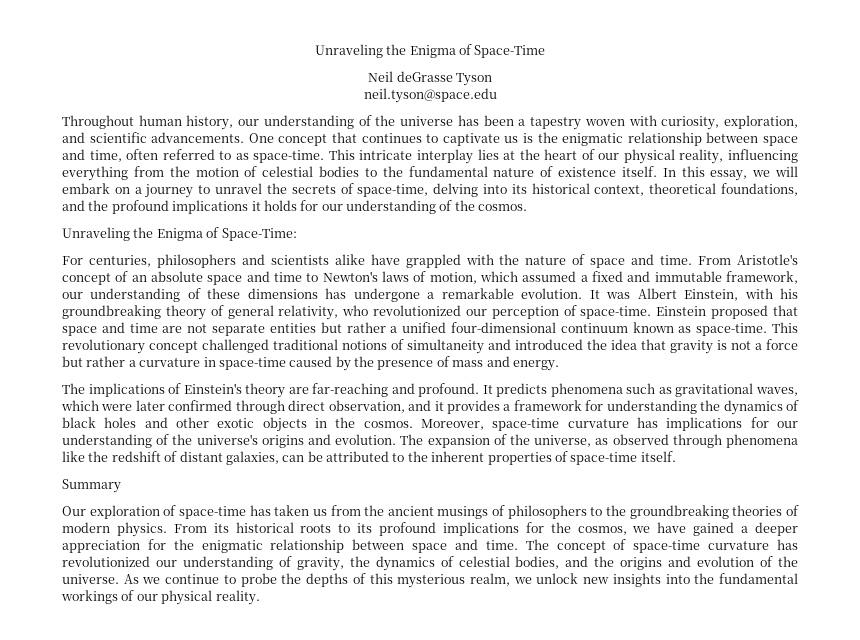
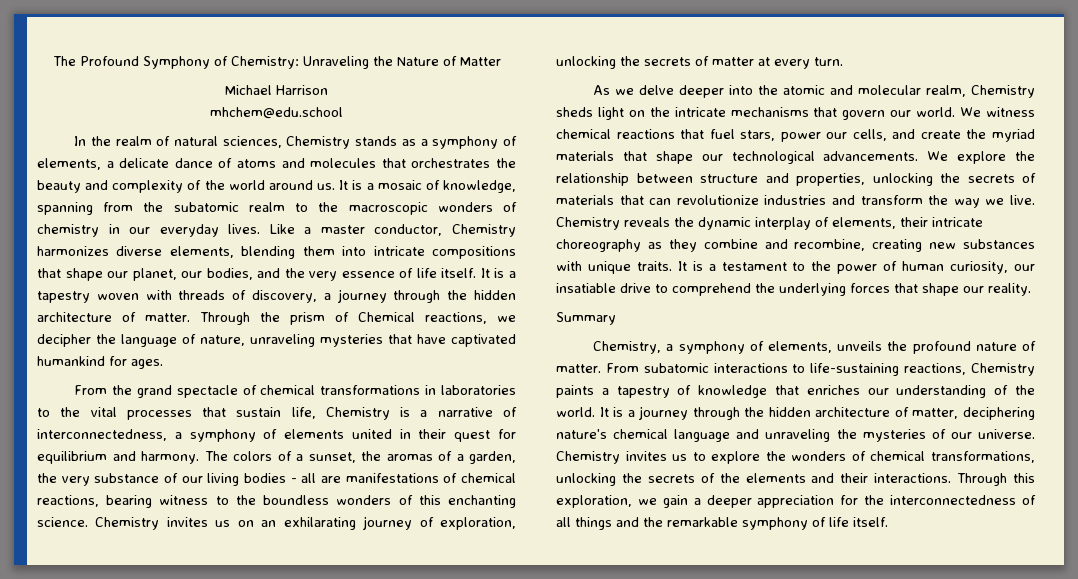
- Unraveling the Enigma of Space-Time
- Neil deGrasse Tyson
- neil.tyson@space.edu
- Throughout human history, our understanding of the universe has been a tapestry woven with curiosity, exploration, and scientific advancements. One concept that continues to captivate us is the enigmatic relationship between space and time, often referred to as space-time. This intricate interplay lies at the heart of our physical reality, influencing everything from the motion of celestial bodies to the fundamental nature of existence itself. In this essay, we will embark on a journey to unravel the secrets of space-time, delving into its historical context, theoretical foundations, and the profound implications it holds for our understanding of the cosmos.
- Unraveling the Enigma of Space-Time:
- For centuries, philosophers and scientists alike have grappled with the nature of space and time. From Aristotle's concept of an absolute space and time to Newton's laws of motion, which assumed a fixed and immutable framework, our understanding of these dimensions has undergone a remarkable evolution. It was Albert Einstein, with his groundbreaking theory of general relativity, who revolutionized our perception of space-time. Einstein proposed that space and time are not separate entities but rather a unified four-dimensional continuum known as space-time. This revolutionary concept challenged traditional notions of simultaneity and introduced the idea that gravity is not a force but rather a curvature in space-time caused by the presence of mass and energy.
- The implications of Einstein's theory are far-reaching and profound. It predicts phenomena such as gravitational waves, which were later confirmed through direct observation, and it provides a framework for understanding the dynamics of black holes and other exotic objects in the cosmos. Moreover, space-time curvature has implications for our understanding of the universe's origins and evolution. The expansion of the universe, as observed through phenomena like the redshift of distant galaxies, can be attributed to the inherent properties of space-time itself.
+ The Profound Symphony of Chemistry: Unraveling the Nature of Matter
+ Michael Harrison
+ mhchem@edu.school
+ In the realm of natural sciences, Chemistry stands as a symphony of elements, a delicate dance of atoms and molecules that orchestrates the beauty and complexity of the world around us. It is a mosaic of knowledge, spanning from the subatomic realm to the macroscopic wonders of chemistry in our everyday lives. Like a master conductor, Chemistry harmonizes diverse elements, blending them into intricate compositions that shape our planet, our bodies, and the very essence of life itself. It is a tapestry woven with threads of discovery, a journey through the hidden architecture of matter. Through the prism of Chemical reactions, we decipher the language of nature, unraveling mysteries that have captivated humankind for ages.
+ From the grand spectacle of chemical transformations in laboratories to the vital processes that sustain life, Chemistry is a narrative of interconnectedness, a symphony of elements united in their quest for equilibrium and harmony. The colors of a sunset, the aromas of a garden, the very substance of our living bodies - all are manifestations of chemical reactions, bearing witness to the boundless wonders of this enchanting science. Chemistry invites us on an exhilarating journey of exploration, unlocking the secrets of matter at every turn.
+ As we delve deeper into the atomic and molecular realm, Chemistry sheds light on the intricate mechanisms that govern our world. We witness chemical reactions that fuel stars, power our cells, and create the myriad materials that shape our technological advancements. We explore the relationship between structure and properties, unlocking the secrets of materials that can revolutionize industries and transform the way we live. Chemistry reveals the dynamic interplay of elements, their intricate choreography as they combine and recombine, creating new substances with unique traits. It is a testament to the power of human curiosity, our insatiable drive to comprehend the underlying forces that shape our reality.
  Summary
- Our exploration of space-time has taken us from the ancient musings of philosophers to the groundbreaking theories of modern physics. From its historical roots to its profound implications for the cosmos, we have gained a deeper appreciation for the enigmatic relationship between space and time. The concept of space-time curvature has revolutionized our understanding of gravity, the dynamics of celestial bodies, and the origins and evolution of the universe. As we continue to probe the depths of this mysterious realm, we unlock new insights into the fundamental workings of our physical reality.
+ Chemistry, a symphony of elements, unveils the profound nature of matter. From subatomic interactions to life-sustaining reactions, Chemistry paints a tapestry of knowledge that enriches our understanding of the world. It is a journey through the hidden architecture of matter, deciphering nature's chemical language and unraveling the mysteries of our universe. Chemistry invites us to explore the wonders of chemical transformations, unlocking the secrets of the elements and their interactions. Through this exploration, we gain a deeper appreciation for the interconnectedness of all things and the remarkable symphony of life itself.

